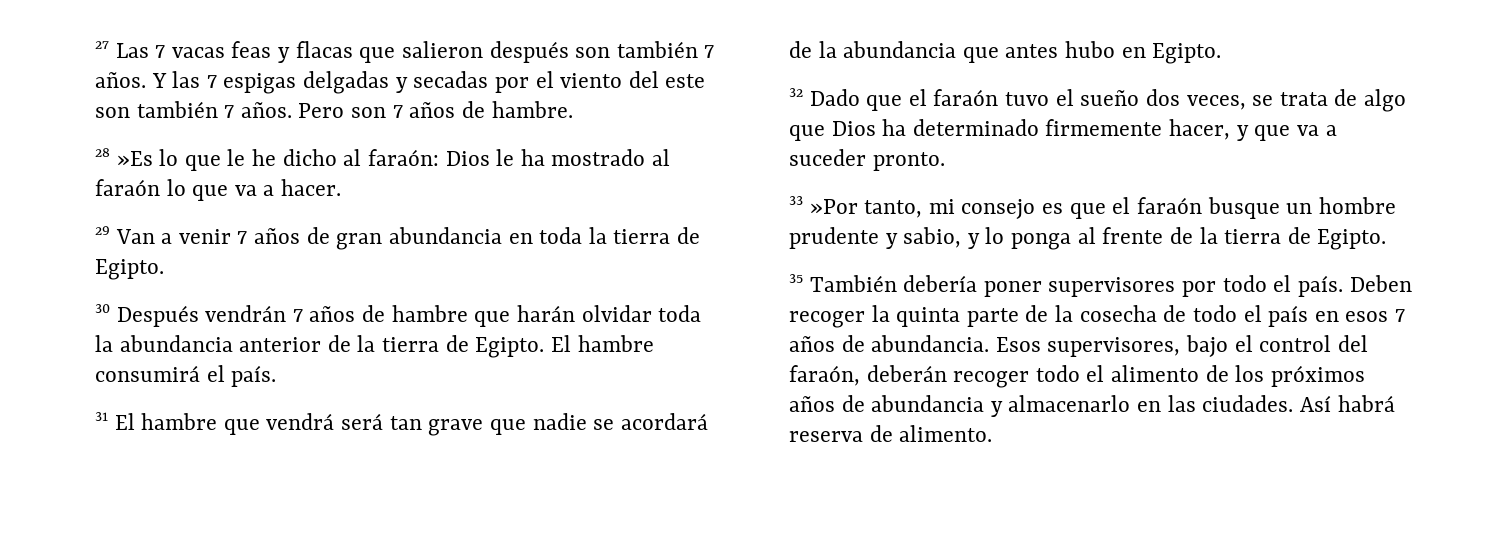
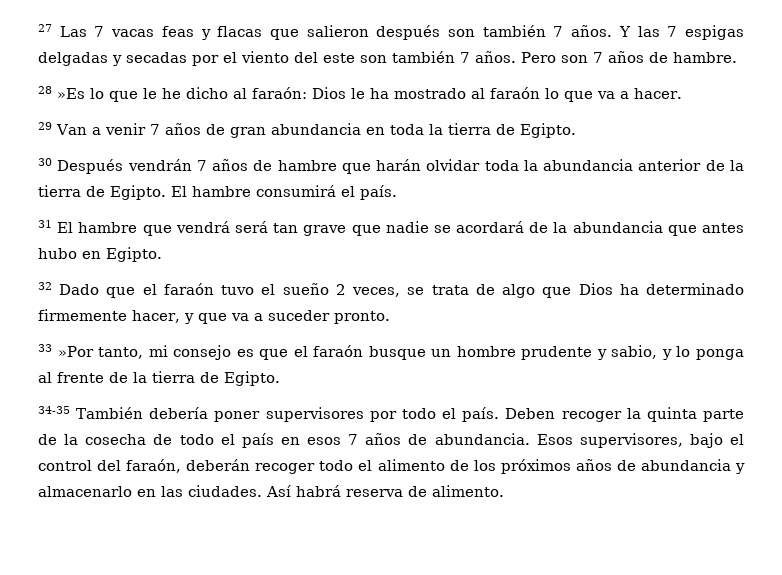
- 32 Dado que el faraón tuvo el sueño dos veces, se trata de algo que Dios ha determinado firmemente hacer, y que va a suceder pronto.
+ 32 Dado que el faraón tuvo el sueño 2 veces, se trata de algo que Dios ha determinado firmemente hacer, y que va a suceder pronto.
- 35 También debería poner supervisores por todo el país.
+ 34-35 También debería poner supervisores por todo el país.

